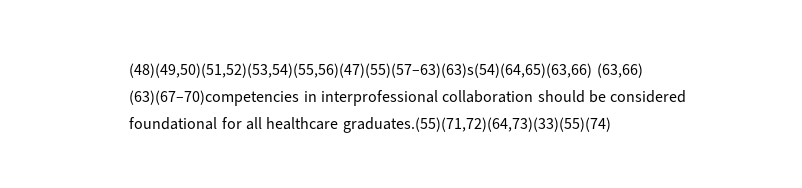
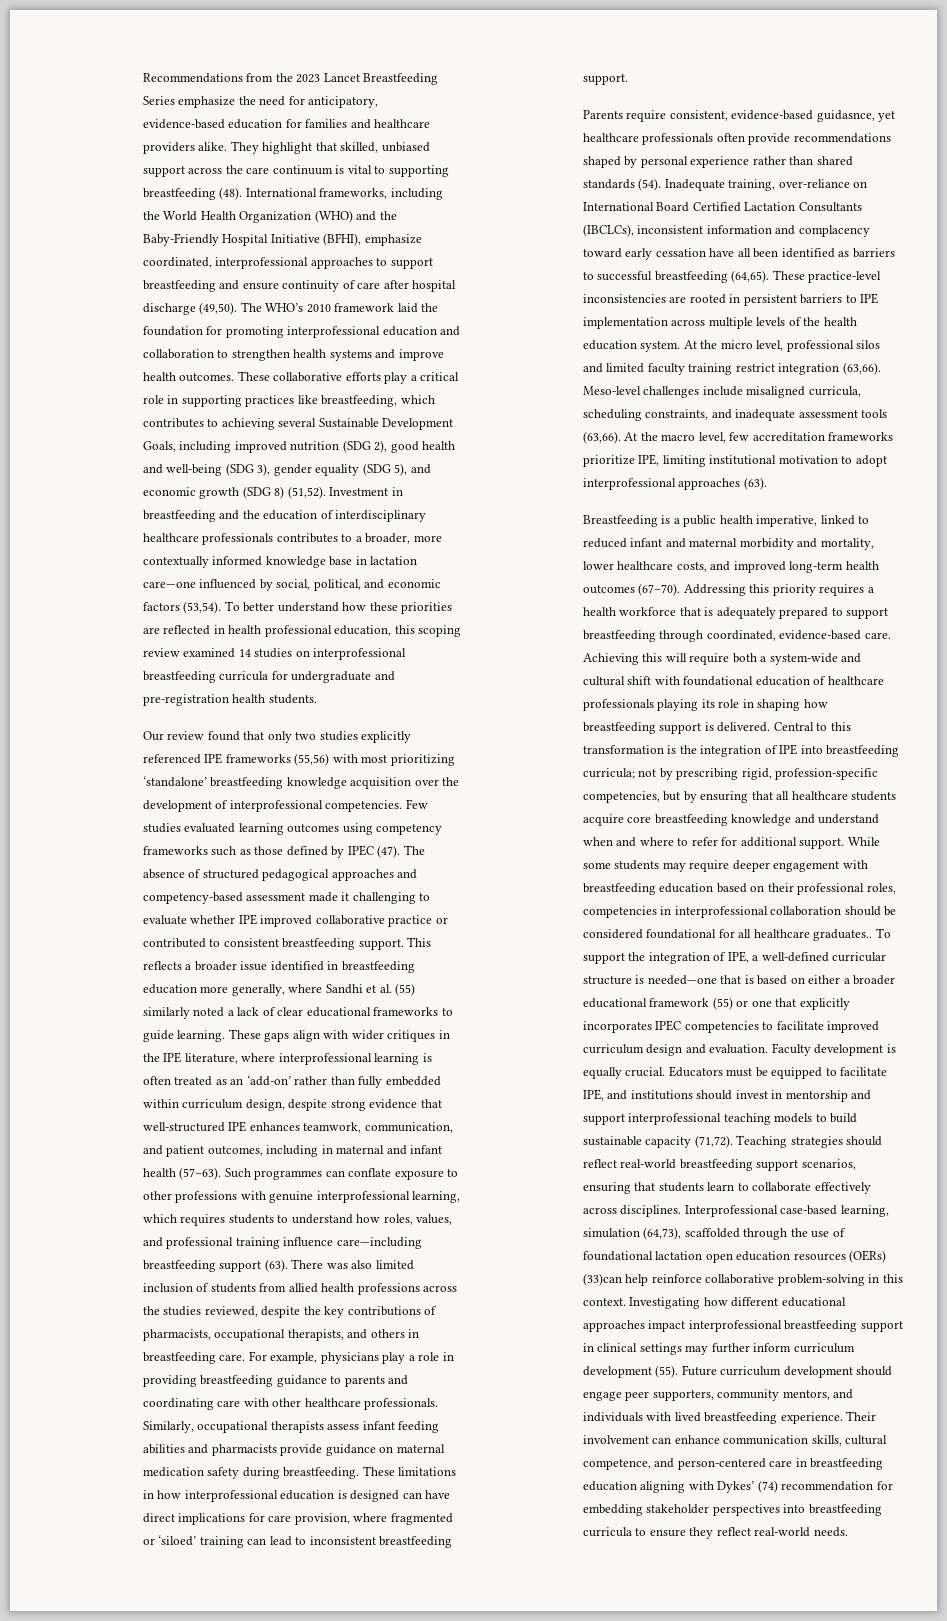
- (48)(49,50)(51,52)(53,54)(55,56)(47)(55)(57–63)(63)s(54)(64,65)(63,66) (63,66) (63)(67–70)competencies in interprofessional collaboration should be considered foundational for all healthcare graduates.(55)(71,72)(64,73)(33)(55)(74)
+ Recommendations from the 2023 Lancet Breastfeeding Series emphasize the need for anticipatory, evidence-based education for families and healthcare providers alike. They highlight that skilled, unbiased support across the care continuum is vital to supporting breastfeeding (48). International frameworks, including the World Health Organization (WHO) and the Baby-Friendly Hospital Initiative (BFHI), emphasize coordinated, interprofessional approaches to support breastfeeding and ensure continuity of care after hospital discharge (49,50). The WHO’s 2010 framework laid the foundation for promoting interprofessional education and collaboration to strengthen health systems and improve health outcomes. These collaborative efforts play a critical role in supporting practices like breastfeeding, which contributes to achieving several Sustainable Development Goals, including improved nutrition (SDG 2), good health and well-being (SDG 3), gender equality (SDG 5), and economic growth (SDG 8) (51,52). Investment in breastfeeding and the education of interdisciplinary healthcare professionals contributes to a broader, more contextually informed knowledge base in lactation care—one influenced by social, political, and economic factors (53,54). To better understand how these priorities are reflected in health professional education, this scoping review examined 14 studies on interprofessional breastfeeding curricula for undergraduate and pre-registration health students.
+ Our review found that only two studies explicitly referenced IPE frameworks (55,56) with most prioritizing ‘standalone’ breastfeeding knowledge acquisition over the development of interprofessional competencies. Few studies evaluated learning outcomes using competency frameworks such as those defined by IPEC (47). The absence of structured pedagogical approaches and competency-based assessment made it challenging to evaluate whether IPE improved collaborative practice or contributed to consistent breastfeeding support. This reflects a broader issue identified in breastfeeding education more generally, where Sandhi et al. (55) similarly noted a lack of clear educational frameworks to guide learning. These gaps align with wider critiques in the IPE literature, where interprofessional learning is often treated as an ‘add-on’ rather than fully embedded within curriculum design, despite strong evidence that well-structured IPE enhances teamwork, communication, and patient outcomes, including in maternal and infant health (57–63). Such programmes can conflate exposure to other professions with genuine interprofessional learning, which requires students to understand how roles, values, and professional training influence care—including breastfeeding support (63). There was also limited inclusion of students from allied health professions across the studies reviewed, despite the key contributions of pharmacists, occupational therapists, and others in breastfeeding care. For example, physicians play a role in providing breastfeeding guidance to parents and coordinating care with other healthcare professionals. Similarly, occupational therapists assess infant feeding abilities and pharmacists provide guidance on maternal medication safety during breastfeeding. These limitations in how interprofessional education is designed can have direct implications for care provision, where fragmented or ‘siloed’ training can lead to inconsistent breastfeeding support.
+ Parents require consistent, evidence-based guidasnce, yet healthcare professionals often provide recommendations shaped by personal experience rather than shared standards (54). Inadequate training, over-reliance on International Board Certified Lactation Consultants (IBCLCs), inconsistent information and complacency toward early cessation have all been identified as barriers to successful breastfeeding (64,65). These practice-level inconsistencies are rooted in persistent barriers to IPE implementation across multiple levels of the health education system. At the micro level, professional silos and limited faculty training restrict integration (63,66). Meso-level challenges include misaligned curricula, scheduling constraints, and inadequate assessment tools (63,66). At the macro level, few accreditation frameworks prioritize IPE, limiting institutional motivation to adopt interprofessional approaches (63).
+ Breastfeeding is a public health imperative, linked to reduced infant and maternal morbidity and mortality, lower healthcare costs, and improved long-term health outcomes (67–70). Addressing this priority requires a health workforce that is adequately prepared to support breastfeeding through coordinated, evidence-based care. Achieving this will require both a system-wide and cultural shift with foundational education of healthcare professionals playing its role in shaping how breastfeeding support is delivered. Central to this transformation is the integration of IPE into breastfeeding curricula; not by prescribing rigid, profession-specific competencies, but by ensuring that all healthcare students acquire core breastfeeding knowledge and understand when and where to refer for additional support. While some students may require deeper engagement with breastfeeding education based on their professional roles, competencies in interprofessional collaboration should be considered foundational for all healthcare graduates.. To support the integration of IPE, a well-defined curricular structure is needed—one that is based on either a broader educational framework (55) or one that explicitly incorporates IPEC competencies to facilitate improved curriculum design and evaluation. Faculty development is equally crucial. Educators must be equipped to facilitate IPE, and institutions should invest in mentorship and support interprofessional teaching models to build sustainable capacity (71,72). Teaching strategies should reflect real-world breastfeeding support scenarios, ensuring that students learn to collaborate effectively across disciplines. Interprofessional case-based learning, simulation (64,73), scaffolded through the use of foundational lactation open education resources (OERs) (33)can help reinforce collaborative problem-solving in this context. Investigating how different educational approaches impact interprofessional breastfeeding support in clinical settings may further inform curriculum development (55). Future curriculum development should engage peer supporters, community mentors, and individuals with lived breastfeeding experience. Their involvement can enhance communication skills, cultural competence, and person-centered care in breastfeeding education aligning with Dykes’ (74) recommendation for embedding stakeholder perspectives into breastfeeding curricula to ensure they reflect real-world needs.

